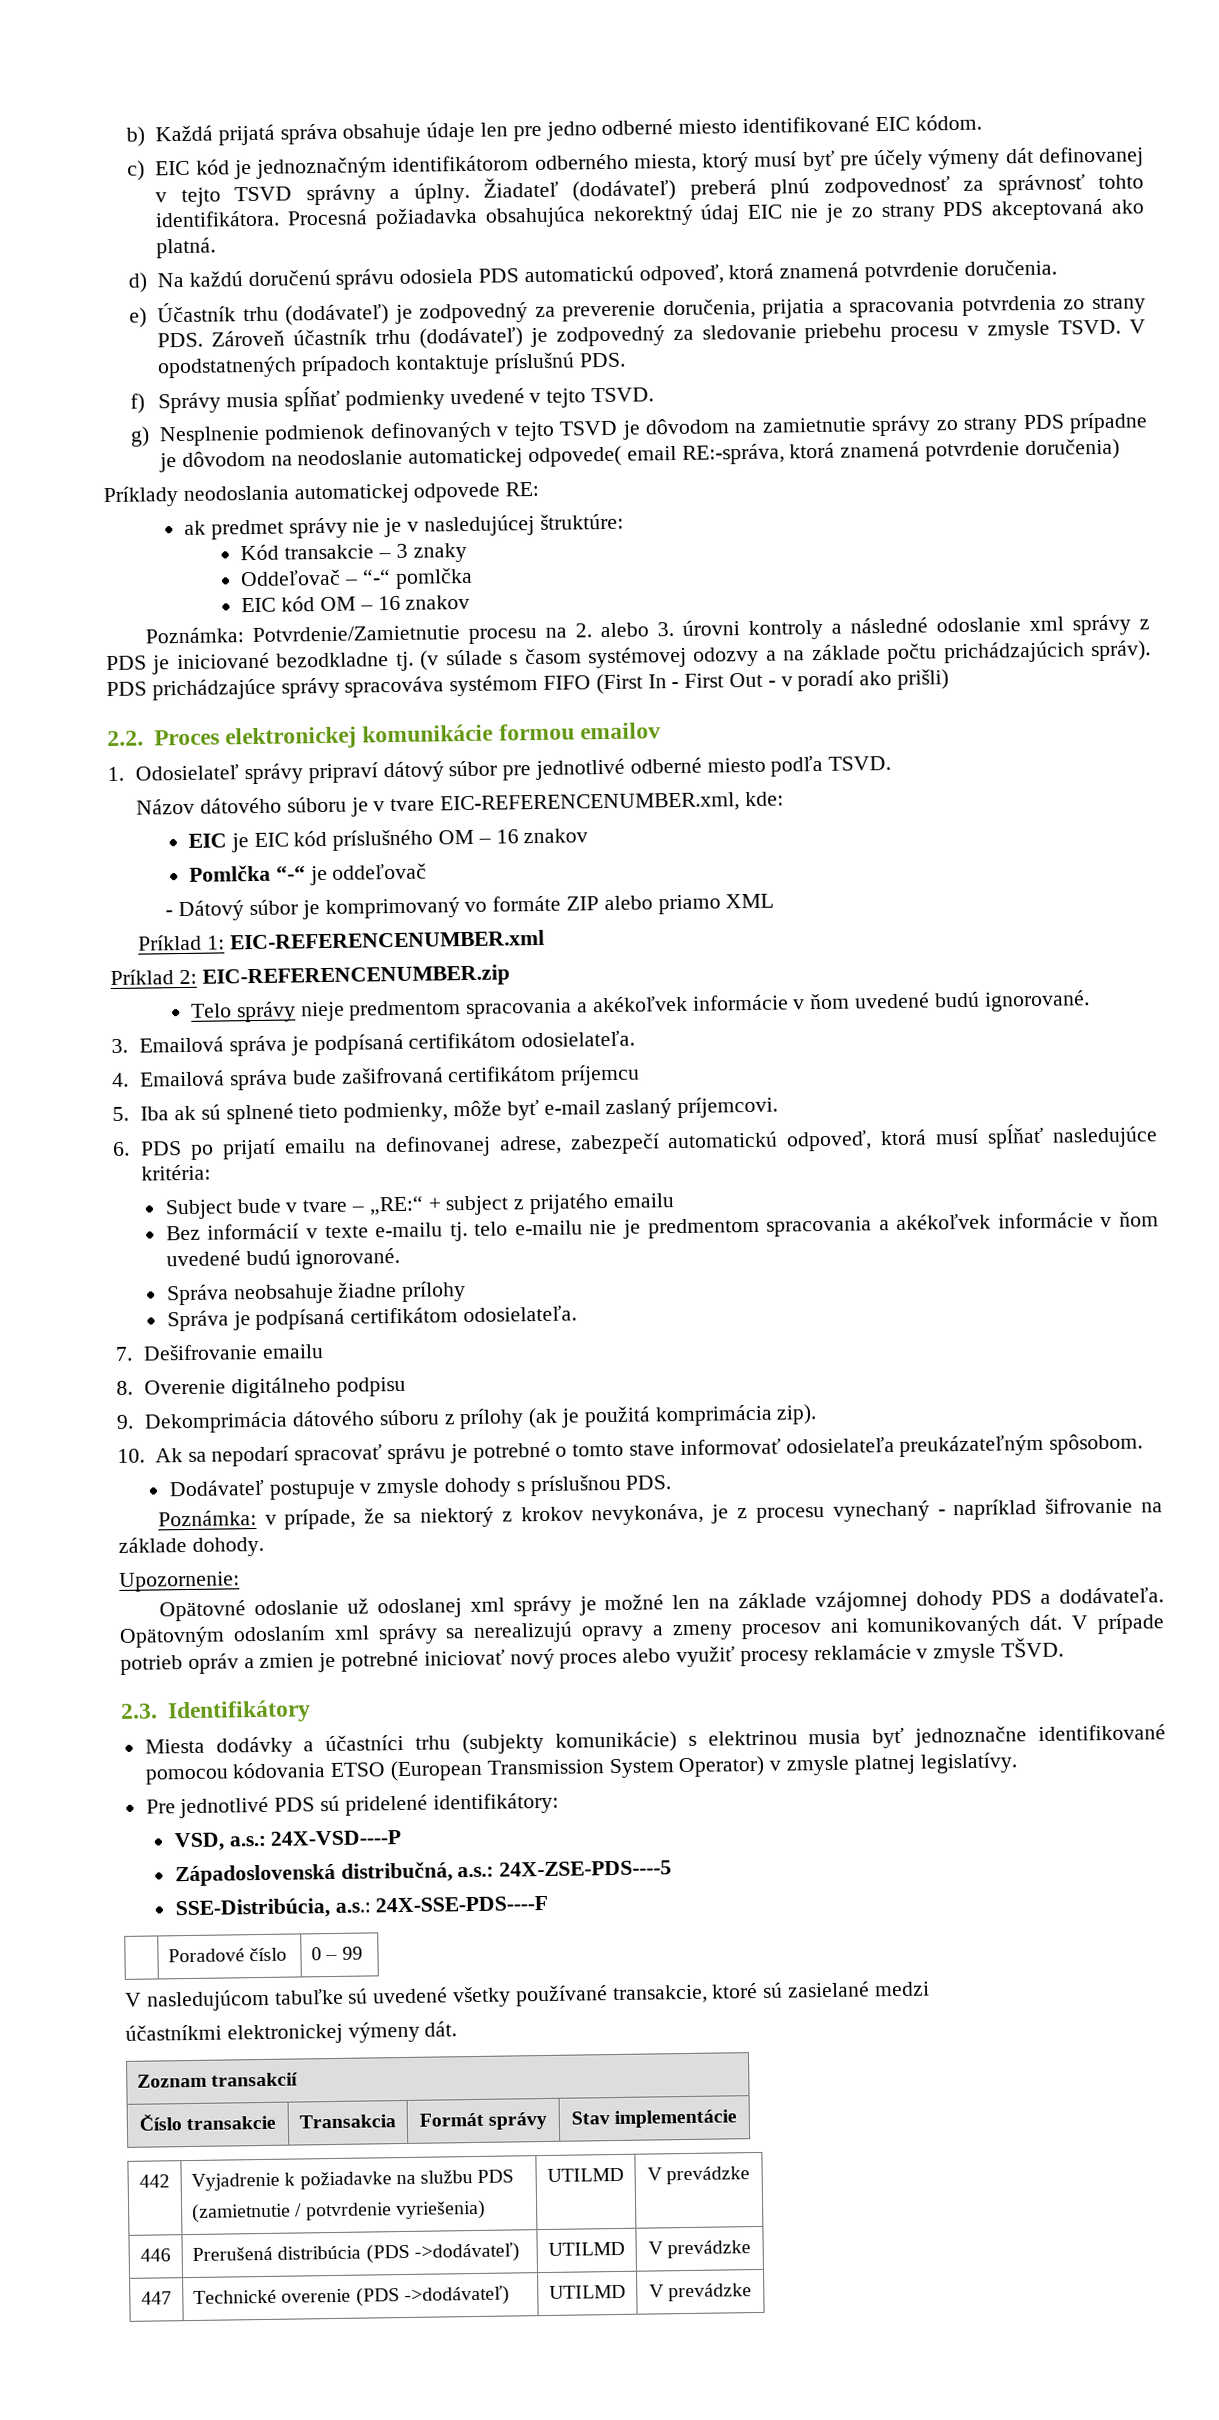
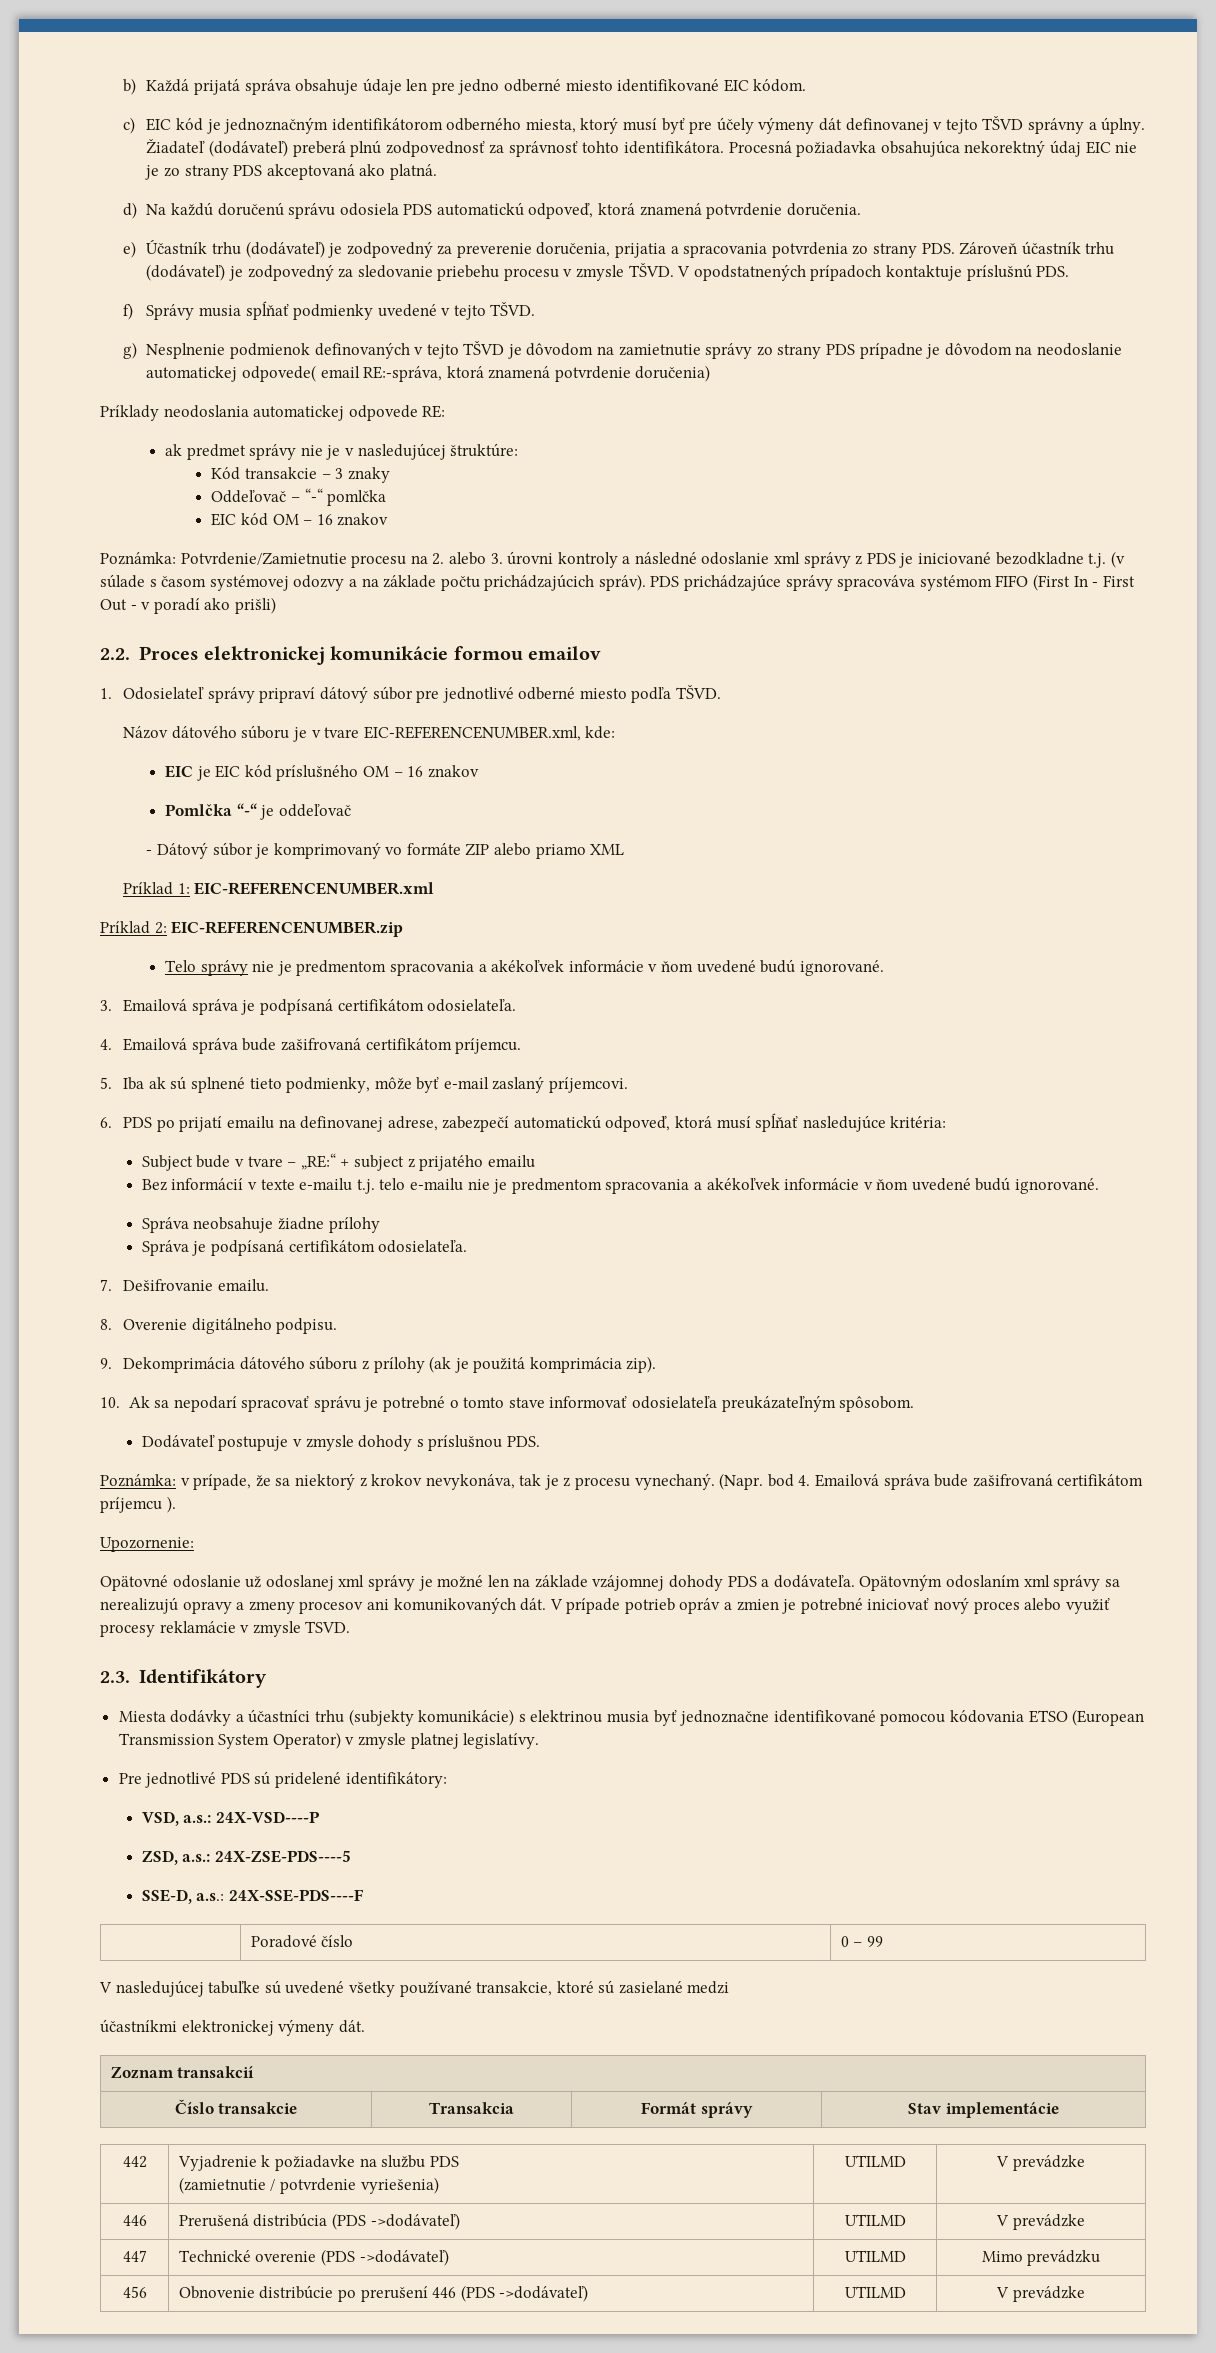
- c) EIC kód je jednoznačným identifikátorom odberného miesta, ktorý musí byť pre účely výmeny dát definovanej v tejto TSVD správny a úplny.
+ c) EIC kód je jednoznačným identifikátorom odberného miesta, ktorý musí byť pre účely výmeny dát definovanej v tejto TŠVD správny a úplny.
- e) Účastník trhu (dodávateľ) je zodpovedný za preverenie doručenia, prijatia a spracovania potvrdenia zo strany PDS. Zároveň účastník trhu (dodávateľ) je zodpovedný za sledovanie priebehu procesu v zmysle TSVD.
+ e) Účastník trhu (dodávateľ) je zodpovedný za preverenie doručenia, prijatia a spracovania potvrdenia zo strany PDS. Zároveň účastník trhu (dodávateľ) je zodpovedný za sledovanie priebehu procesu v zmysle TŠVD.
- f) Správy musia spĺňať podmienky uvedené v tejto TSVD.
+ f) Správy musia spĺňať podmienky uvedené v tejto TŠVD.
- g) Nesplnenie podmienok definovaných v tejto TSVD je dôvodom na zamietnutie správy zo strany PDS prípadne je dôvodom na neodoslanie automatickej odpovede( email RE:-správa, ktorá znamená potvrdenie doručenia)
+ g) Nesplnenie podmienok definovaných v tejto TŠVD je dôvodom na zamietnutie správy zo strany PDS prípadne je dôvodom na neodoslanie automatickej odpovede( email RE:-správa, ktorá znamená potvrdenie doručenia)
- Poznámka: Potvrdenie/Zamietnutie procesu na 2. alebo 3. úrovni kontroly a následné odoslanie xml správy z PDS je iniciované bezodkladne tj. (v súlade s časom systémovej odozvy a na základe počtu prichádzajúcich správ).
+ Poznámka: Potvrdenie/Zamietnutie procesu na 2. alebo 3. úrovni kontroly a následné odoslanie xml správy z PDS je iniciované bezodkladne t.j. (v súlade s časom systémovej odozvy a na základe počtu prichádzajúcich správ).
- 1. Odosielateľ správy pripraví dátový súbor pre jednotlivé odberné miesto podľa TSVD.
+ 1. Odosielateľ správy pripraví dátový súbor pre jednotlivé odberné miesto podľa TŠVD.
- Telo správy nieje predmentom spracovania a akékoľvek informácie v ňom uvedené budú ignorované.
+ Telo správy nie je predmentom spracovania a akékoľvek informácie v ňom uvedené budú ignorované.
- 4. Emailová správa bude zašifrovaná certifikátom príjemcu
+ 4. Emailová správa bude zašifrovaná certifikátom príjemcu.
- Bez informácií v texte e-mailu tj. telo e-mailu nie je predmentom spracovania a akékoľvek informácie v ňom uvedené budú ignorované.
+ Bez informácií v texte e-mailu t.j. telo e-mailu nie je predmentom spracovania a akékoľvek informácie v ňom uvedené budú ignorované.
- 7. Dešifrovanie emailu
+ 7. Dešifrovanie emailu.
- 8. Overenie digitálneho podpisu
+ 8. Overenie digitálneho podpisu.
- Poznámka: v prípade, že sa niektorý z krokov nevykonáva, je z procesu vynechaný - napríklad šifrovanie na základe dohody.
+ Poznámka: v prípade, že sa niektorý z krokov nevykonáva, tak je z procesu vynechaný. (Napr. bod 4. Emailová správa bude zašifrovaná certifikátom príjemcu ).
- V prípade potrieb opráv a zmien je potrebné iniciovať nový proces alebo využiť procesy reklamácie v zmysle TŠVD.
+ V prípade potrieb opráv a zmien je potrebné iniciovať nový proces alebo využiť procesy reklamácie v zmysle TSVD.
- Západoslovenská distribučná, a.s.: 24X-ZSE-PDS----5
+ ZSD, a.s.: 24X-ZSE-PDS----5
- SSE-Distribúcia, a.s.: 24X-SSE-PDS----F
+ SSE-D, a.s.: 24X-SSE-PDS----F
- V nasledujúcom tabuľke sú uvedené všetky používané transakcie, ktoré sú zasielané medzi
+ V nasledujúcej tabuľke sú uvedené všetky používané transakcie, ktoré sú zasielané medzi
- 447 | Technické overenie (PDS ->dodávateľ) | UTILMD | V prevádzke
+ 447 | Technické overenie (PDS ->dodávateľ) | UTILMD | Mimo prevádzku
+ 456 | Obnovenie distribúcie po prerušení 446 (PDS ->dodávateľ) | UTILMD | V prevádzke

